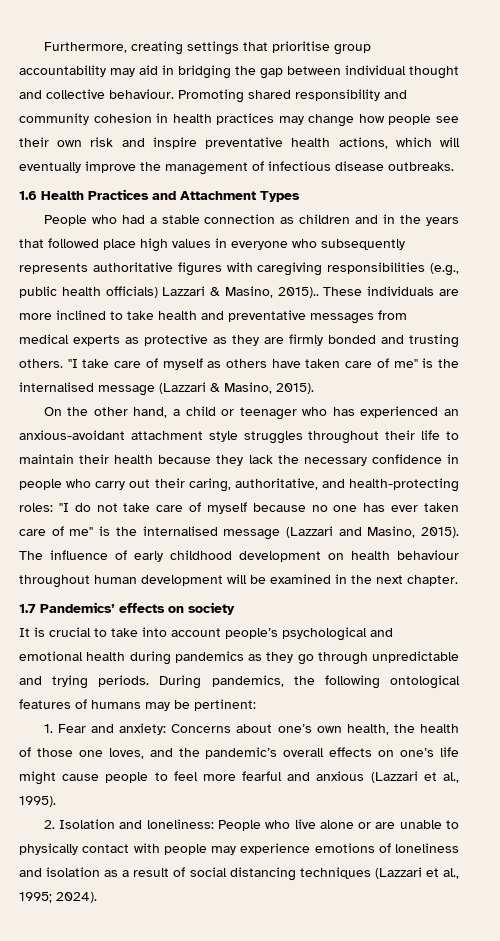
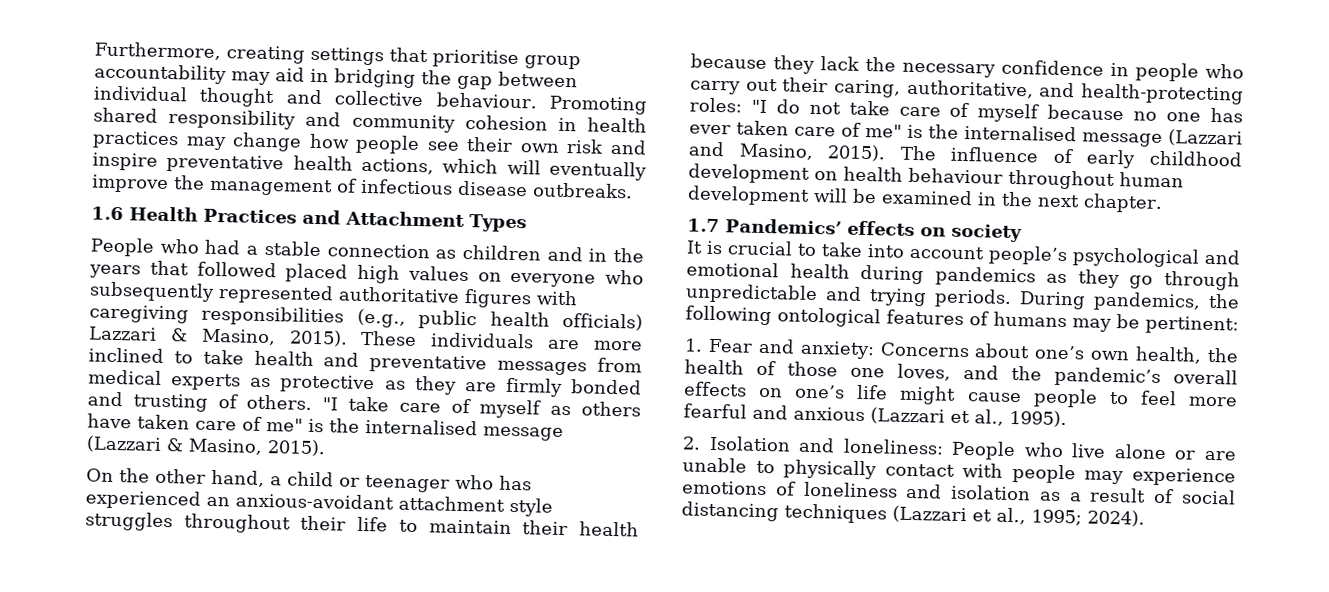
- People who had a stable connection as children and in the years that followed place high values in everyone who subsequently represents authoritative figures with caregiving responsibilities (e.g., public health officials) Lazzari & Masino, 2015)..
+ People who had a stable connection as children and in the years that followed placed high values on everyone who subsequently represented authoritative figures with caregiving responsibilities (e.g., public health officials) Lazzari & Masino, 2015).
- These individuals are more inclined to take health and preventative messages from medical experts as protective as they are firmly bonded and trusting others.
+ These individuals are more inclined to take health and preventative messages from medical experts as protective as they are firmly bonded and trusting of others.

